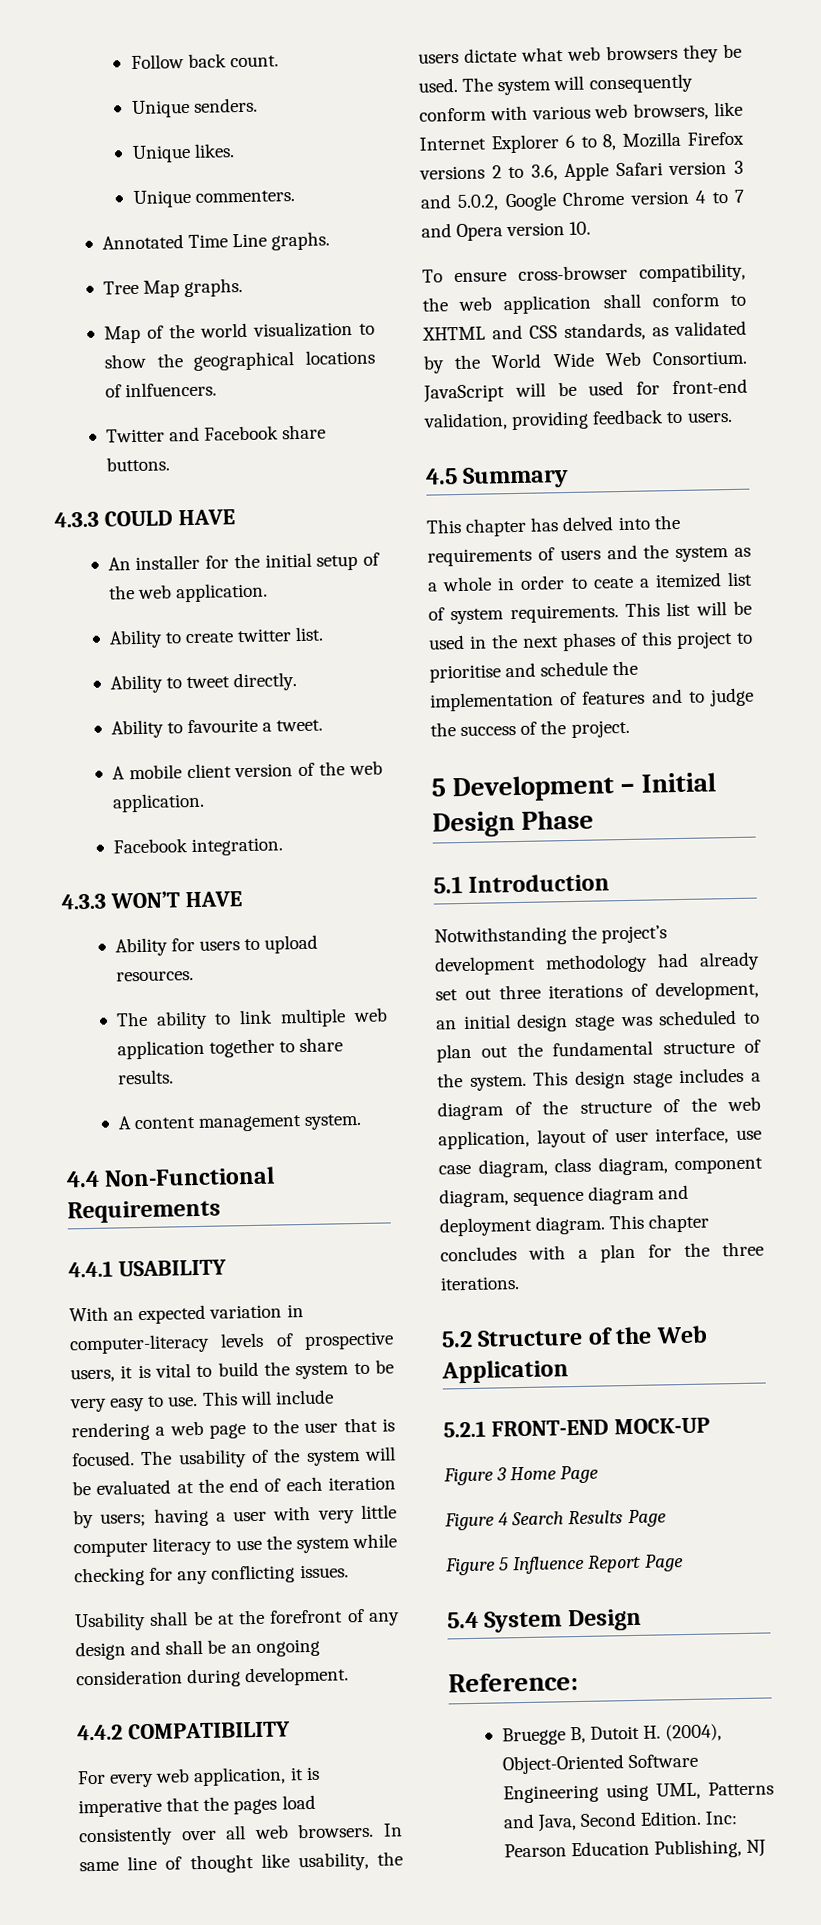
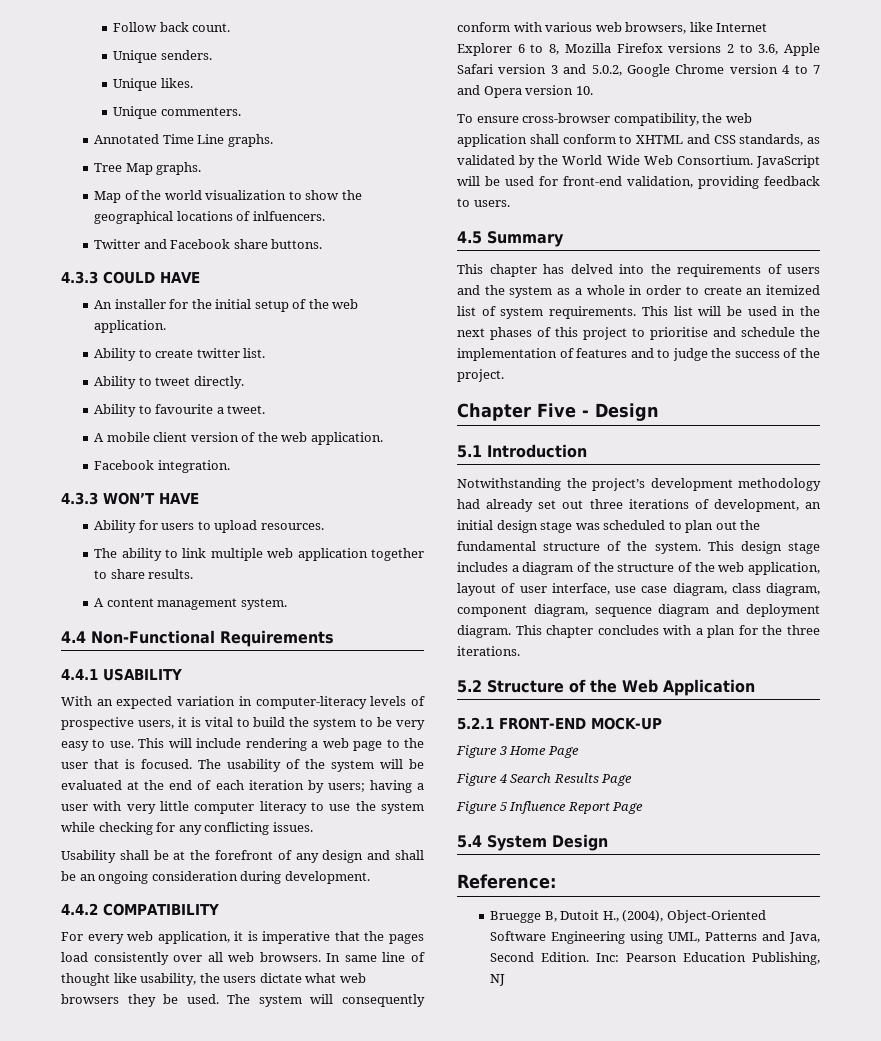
- This chapter has delved into the requirements of users and the system as a whole in order to ceate a itemized list of system requirements.
+ This chapter has delved into the requirements of users and the system as a whole in order to create an itemized list of system requirements.
- 5 Development – Initial Design Phase
+ Chapter Five - Design
- Bruegge B, Dutoit H. (2004), Object-Oriented Software Engineering using UML, Patterns and Java, Second Edition.
+ Bruegge B, Dutoit H., (2004), Object-Oriented Software Engineering using UML, Patterns and Java, Second Edition.

